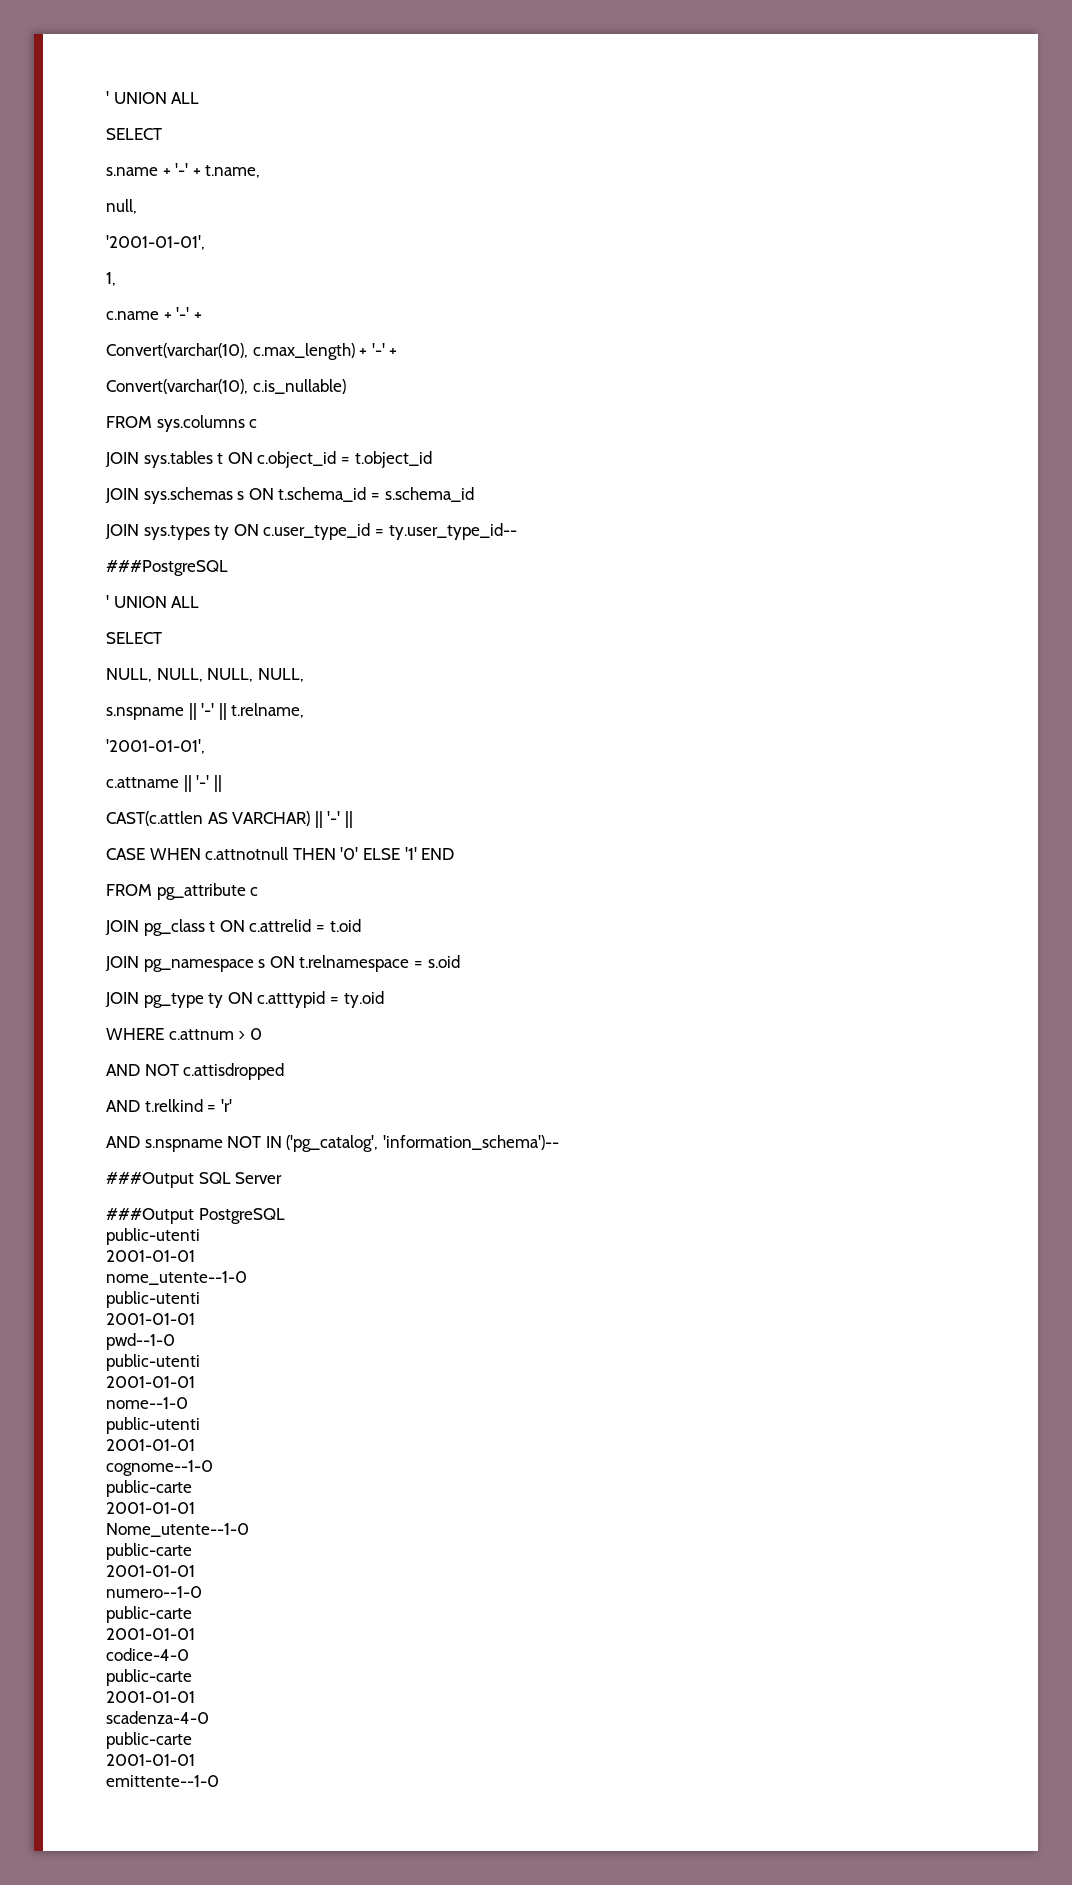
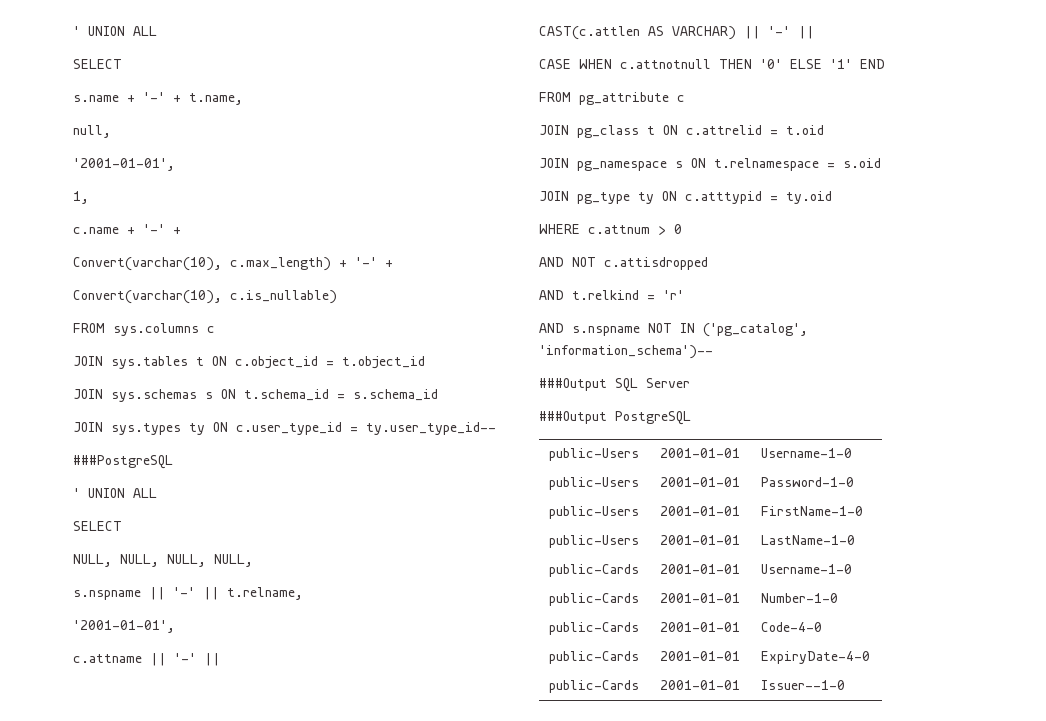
  ###Output PostgreSQL
- public-utenti
- 2001-01-01
- nome_utente--1-0
- public-utenti
- 2001-01-01
- pwd--1-0
- public-utenti
- 2001-01-01
- nome--1-0
- public-utenti
- 2001-01-01
- cognome--1-0
- public-carte
- 2001-01-01
- Nome_utente--1-0
- public-carte
- 2001-01-01
- numero--1-0
- public-carte
- 2001-01-01
- codice-4-0
- public-carte
- 2001-01-01
- scadenza-4-0
- public-carte
- 2001-01-01
- emittente--1-0
+ public-Users | 2001-01-01 | Username-1-0
+ public-Users | 2001-01-01 | Password-1-0
+ public-Users | 2001-01-01 | FirstName-1-0
+ public-Users | 2001-01-01 | LastName-1-0
+ public-Cards | 2001-01-01 | Username-1-0
+ public-Cards | 2001-01-01 | Number-1-0
+ public-Cards | 2001-01-01 | Code-4-0
+ public-Cards | 2001-01-01 | ExpiryDate-4-0
+ public-Cards | 2001-01-01 | Issuer--1-0

